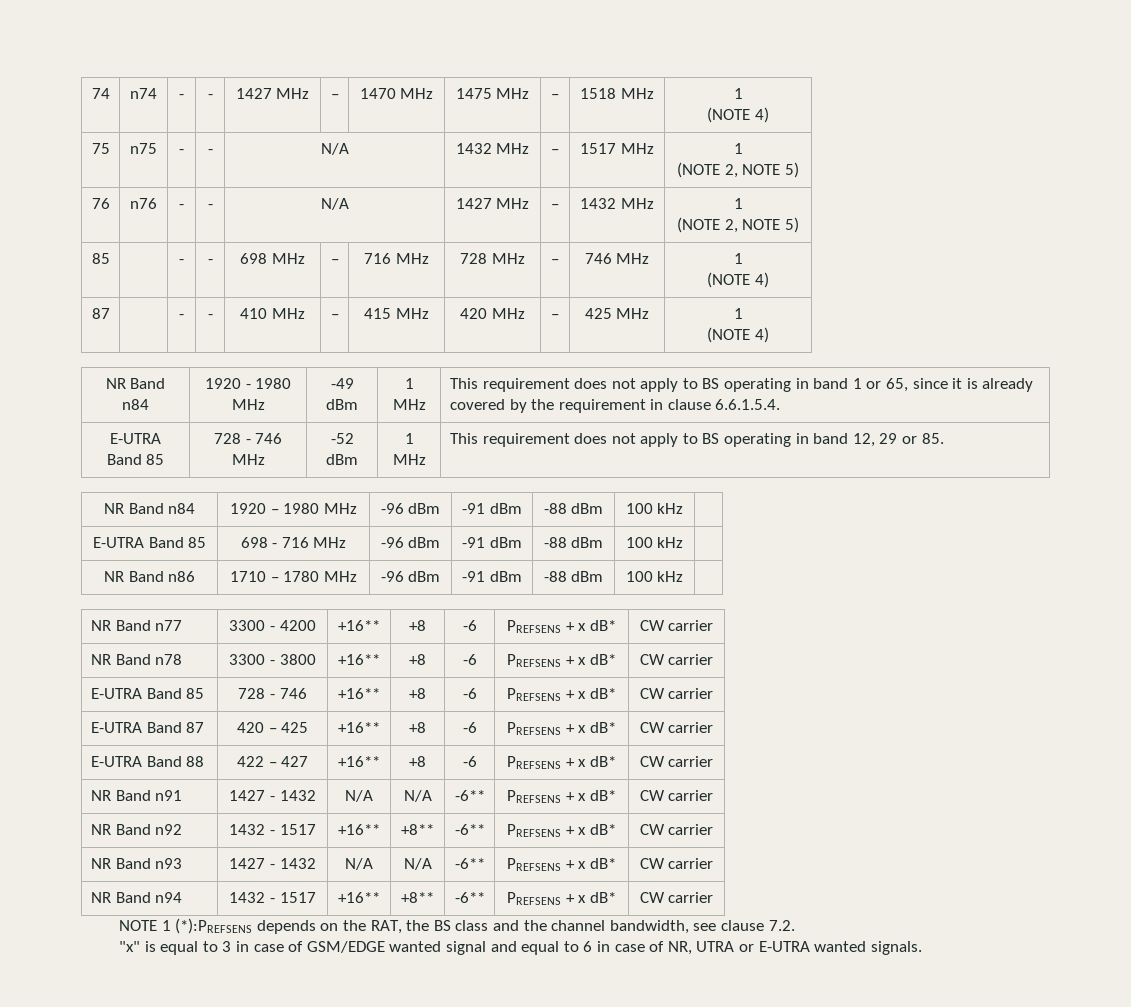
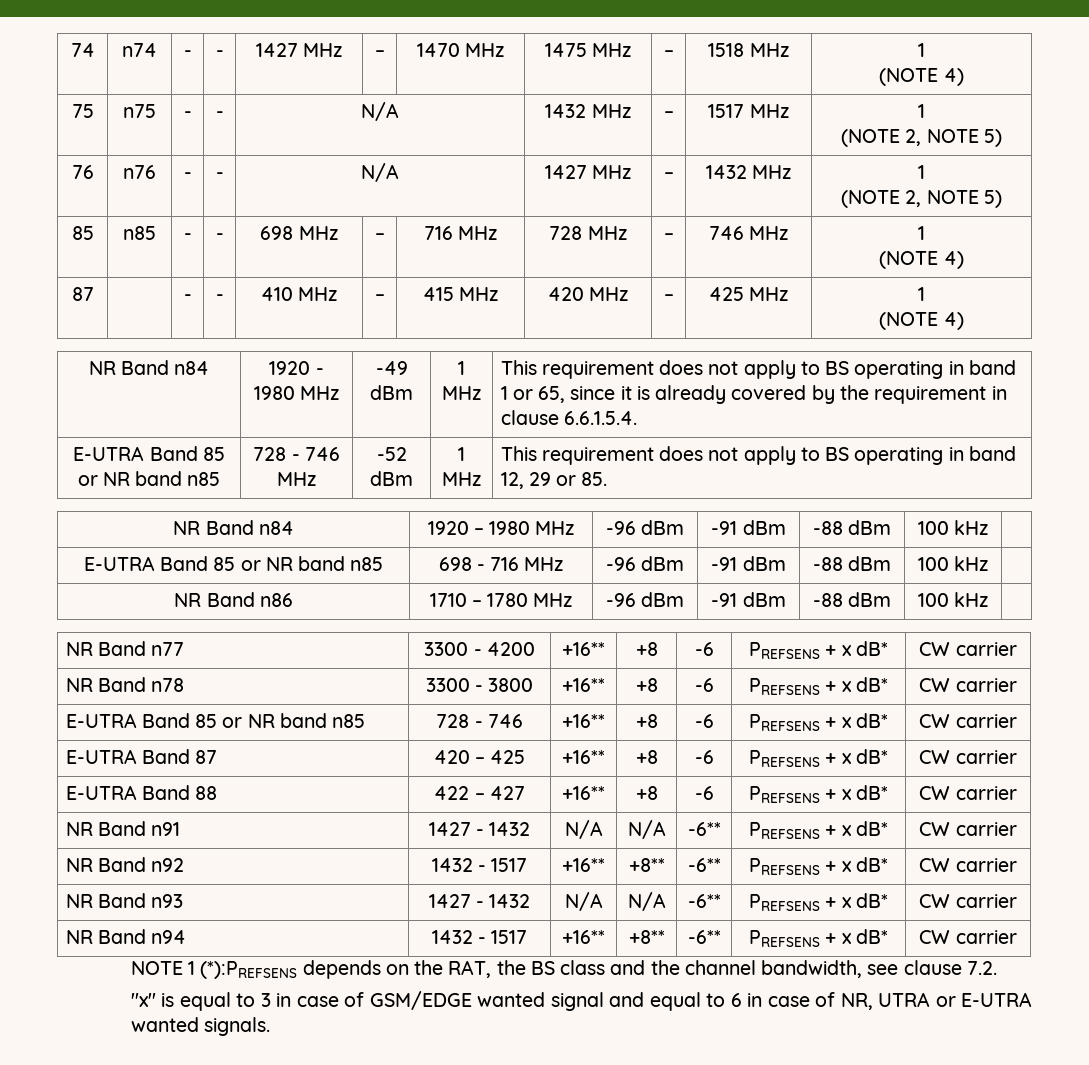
- 85 | | - | - | 698 MHz | – | 716 MHz | 728 MHz | – | 746 MHz | 1
+ 85 | n85 | - | - | 698 MHz | – | 716 MHz | 728 MHz | – | 746 MHz | 1
- E-UTRA Band 85 | 728 - 746 MHz | -52 dBm | 1 MHz | This requirement does not apply to BS operating in band 12, 29 or 85.
+ E-UTRA Band 85 or NR band n85 | 728 - 746 MHz | -52 dBm | 1 MHz | This requirement does not apply to BS operating in band 12, 29 or 85.
- E-UTRA Band 85 | 698 - 716 MHz | -96 dBm | -91 dBm | -88 dBm | 100 kHz |
+ E-UTRA Band 85 or NR band n85 | 698 - 716 MHz | -96 dBm | -91 dBm | -88 dBm | 100 kHz |
- E-UTRA Band 85 | 728 - 746 | +16** | +8 | -6 | PREFSENS + x dB* | CW carrier
+ E-UTRA Band 85 or NR band n85 | 728 - 746 | +16** | +8 | -6 | PREFSENS + x dB* | CW carrier

